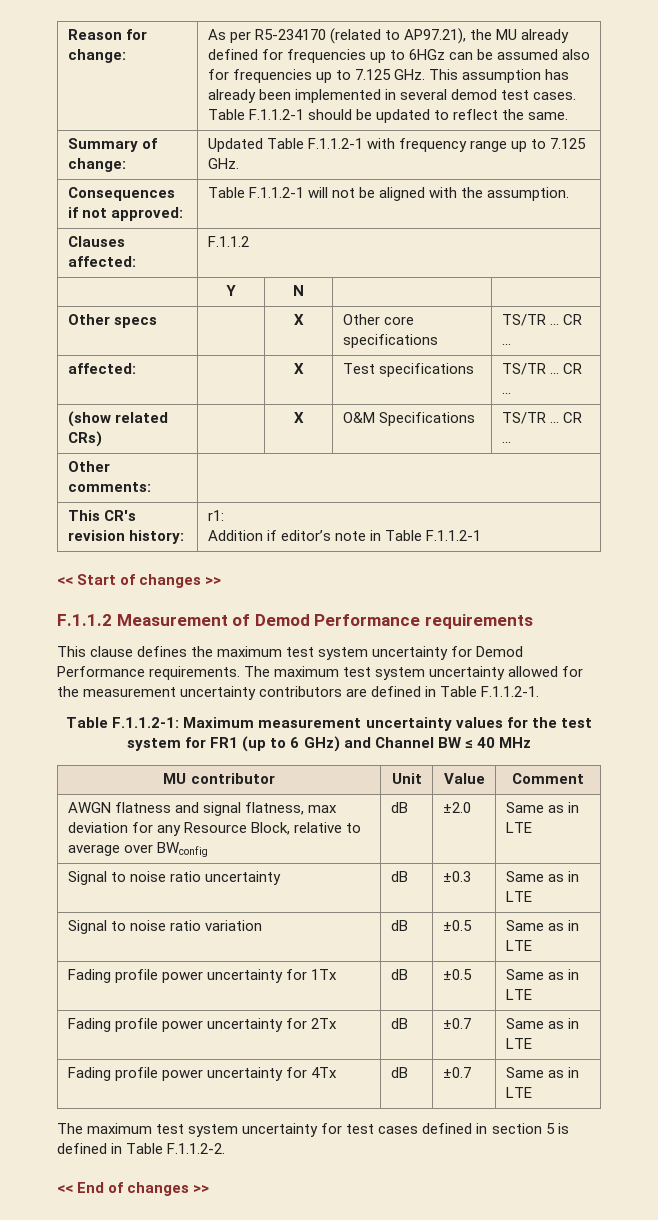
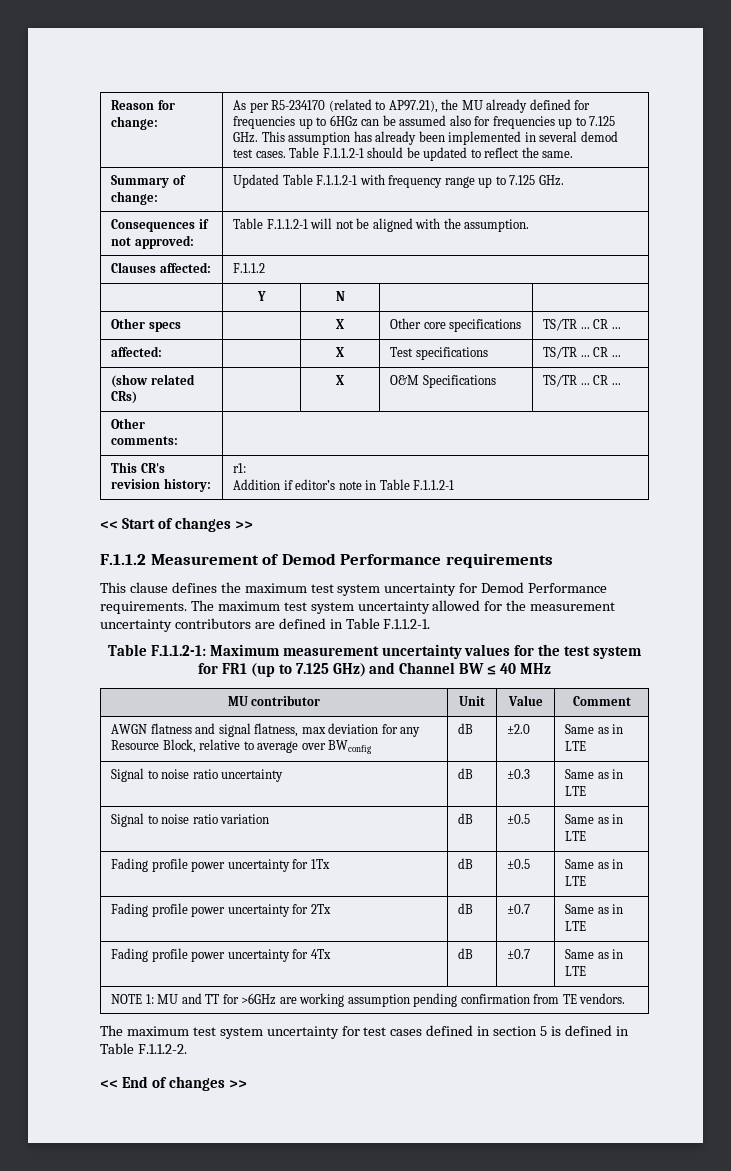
- Table F.1.1.2-1: Maximum measurement uncertainty values for the test system for FR1 (up to 6 GHz) and Channel BW ≤ 40 MHz
+ Table F.1.1.2-1: Maximum measurement uncertainty values for the test system for FR1 (up to 7.125 GHz) and Channel BW ≤ 40 MHz
+ NOTE 1: MU and TT for >6GHz are working assumption pending confirmation from TE vendors.

